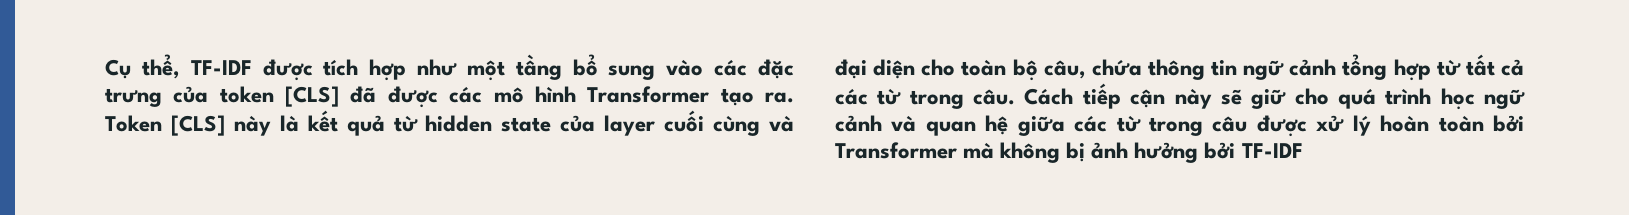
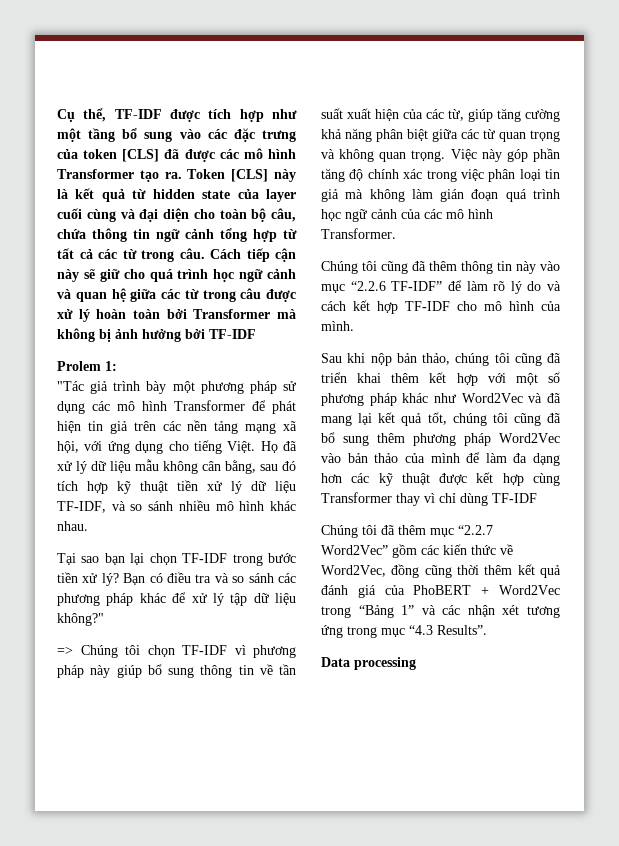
+ Prolem 1:
+ "Tác giả trình bày một phương pháp sử dụng các mô hình Transformer để phát hiện tin giả trên các nền tảng mạng xã hội, với ứng dụng cho tiếng Việt. Họ đã xử lý dữ liệu mẫu không cân bằng, sau đó tích hợp kỹ thuật tiền xử lý dữ liệu TF-IDF, và so sánh nhiều mô hình khác nhau.
+ Tại sao bạn lại chọn TF-IDF trong bước tiền xử lý? Bạn có điều tra và so sánh các phương pháp khác để xử lý tập dữ liệu không?"
+ => Chúng tôi chọn TF-IDF vì phương pháp này giúp bổ sung thông tin về tần suất xuất hiện của các từ, giúp tăng cường khả năng phân biệt giữa các từ quan trọng và không quan trọng. Việc này góp phần tăng độ chính xác trong việc phân loại tin giả mà không làm gián đoạn quá trình học ngữ cảnh của các mô hình Transformer.
+ Chúng tôi cũng đã thêm thông tin này vào mục “2.2.6 TF-IDF” để làm rõ lý do và cách kết hợp TF-IDF cho mô hình của mình.
+ Sau khi nộp bản thảo, chúng tôi cũng đã triển khai thêm kết hợp với một số phương pháp khác như Word2Vec và đã mang lại kết quả tốt, chúng tôi cũng đã bổ sung thêm phương pháp Word2Vec vào bản thảo của mình để làm đa dạng hơn các kỹ thuật được kết hợp cùng Transformer thay vì chỉ dùng TF-IDF
+ Chúng tôi đã thêm mục “2.2.7 Word2Vec” gồm các kiến thức về Word2Vec, đồng cũng thời thêm kết quả đánh giá của PhoBERT + Word2Vec trong “Bảng 1” và các nhận xét tương ứng trong mục “4.3 Results”.
+ Data processing

